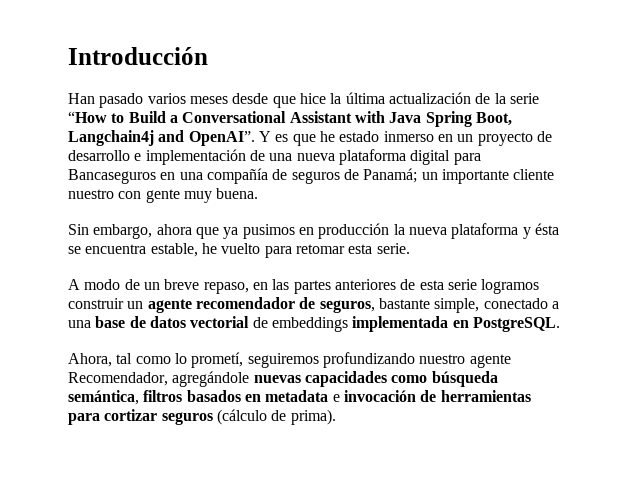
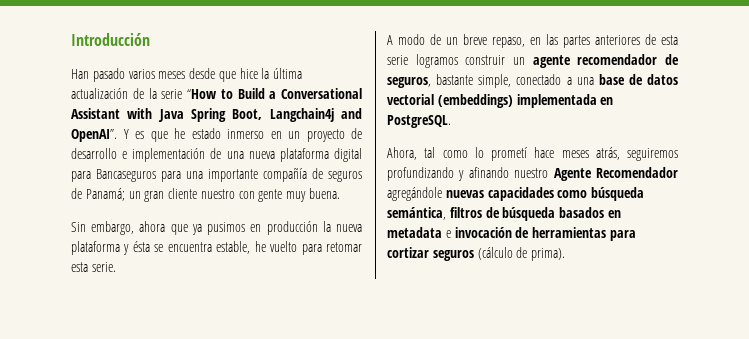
- Y es que he estado inmerso en un proyecto de desarrollo e implementación de una nueva plataforma digital para Bancaseguros en una compañía de seguros de Panamá; un importante cliente nuestro con gente muy buena.
+ Y es que he estado inmerso en un proyecto de desarrollo e implementación de una nueva plataforma digital para Bancaseguros para una importante compañía de seguros de Panamá; un gran cliente nuestro con gente muy buena.
- A modo de un breve repaso, en las partes anteriores de esta serie logramos construir un agente recomendador de seguros, bastante simple, conectado a una base de datos vectorial de embeddings implementada en PostgreSQL.
+ A modo de un breve repaso, en las partes anteriores de esta serie logramos construir un agente recomendador de seguros, bastante simple, conectado a una base de datos vectorial (embeddings) implementada en PostgreSQL.
- Ahora, tal como lo prometí, seguiremos profundizando nuestro agente Recomendador, agregándole nuevas capacidades como búsqueda semántica, filtros basados en metadata e invocación de herramientas para cortizar seguros (cálculo de prima).
+ Ahora, tal como lo prometí hace meses atrás, seguiremos profundizando y afinando nuestro Agente Recomendador agregándole nuevas capacidades como búsqueda semántica, filtros de búsqueda basados en metadata e invocación de herramientas para cortizar seguros (cálculo de prima).

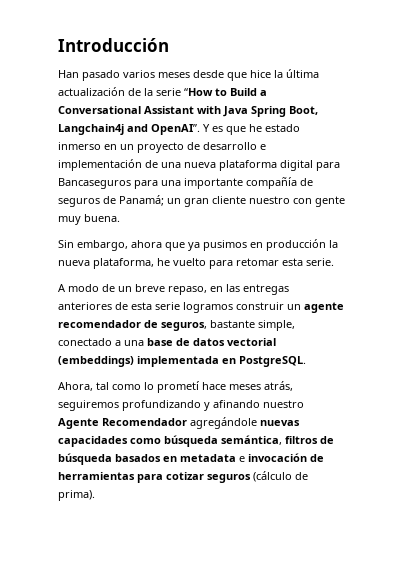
- Sin embargo, ahora que ya pusimos en producción la nueva plataforma y ésta se encuentra estable, he vuelto para retomar esta serie.
+ Sin embargo, ahora que ya pusimos en producción la nueva plataforma, he vuelto para retomar esta serie.
- A modo de un breve repaso, en las partes anteriores de esta serie logramos construir un agente recomendador de seguros, bastante simple, conectado a una base de datos vectorial (embeddings) implementada en PostgreSQL.
+ A modo de un breve repaso, en las entregas anteriores de esta serie logramos construir un agente recomendador de seguros, bastante simple, conectado a una base de datos vectorial (embeddings) implementada en PostgreSQL.
- Ahora, tal como lo prometí hace meses atrás, seguiremos profundizando y afinando nuestro Agente Recomendador agregándole nuevas capacidades como búsqueda semántica, filtros de búsqueda basados en metadata e invocación de herramientas para cortizar seguros (cálculo de prima).
+ Ahora, tal como lo prometí hace meses atrás, seguiremos profundizando y afinando nuestro Agente Recomendador agregándole nuevas capacidades como búsqueda semántica, filtros de búsqueda basados en metadata e invocación de herramientas para cotizar seguros (cálculo de prima).

